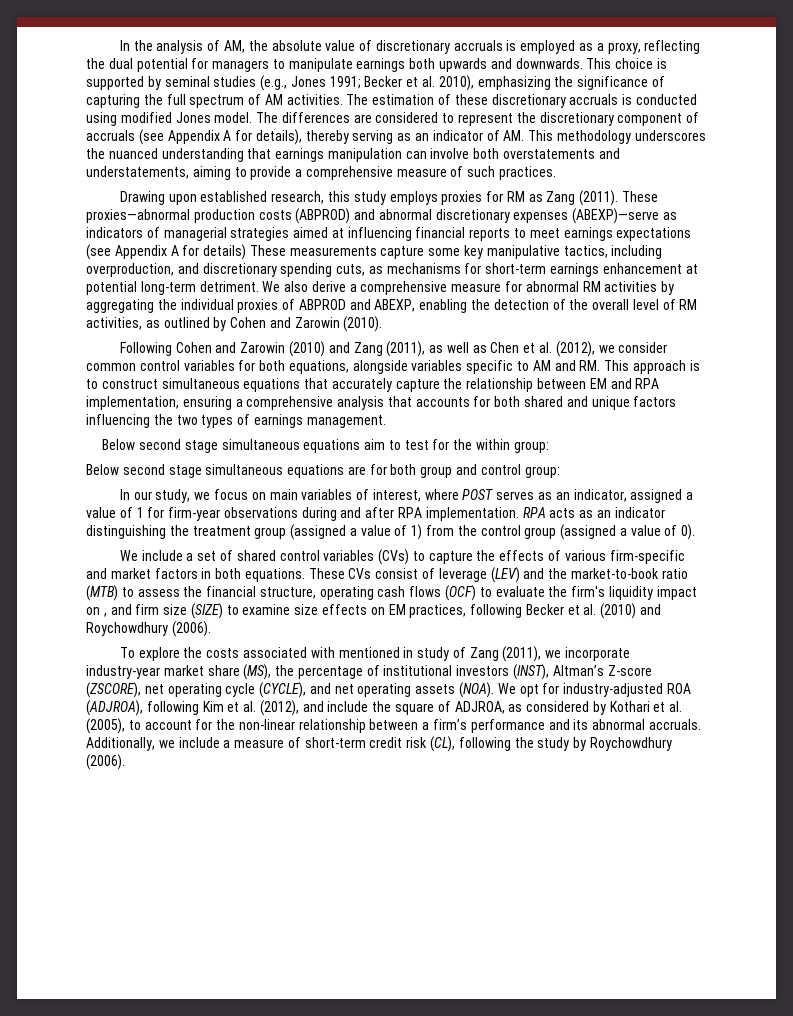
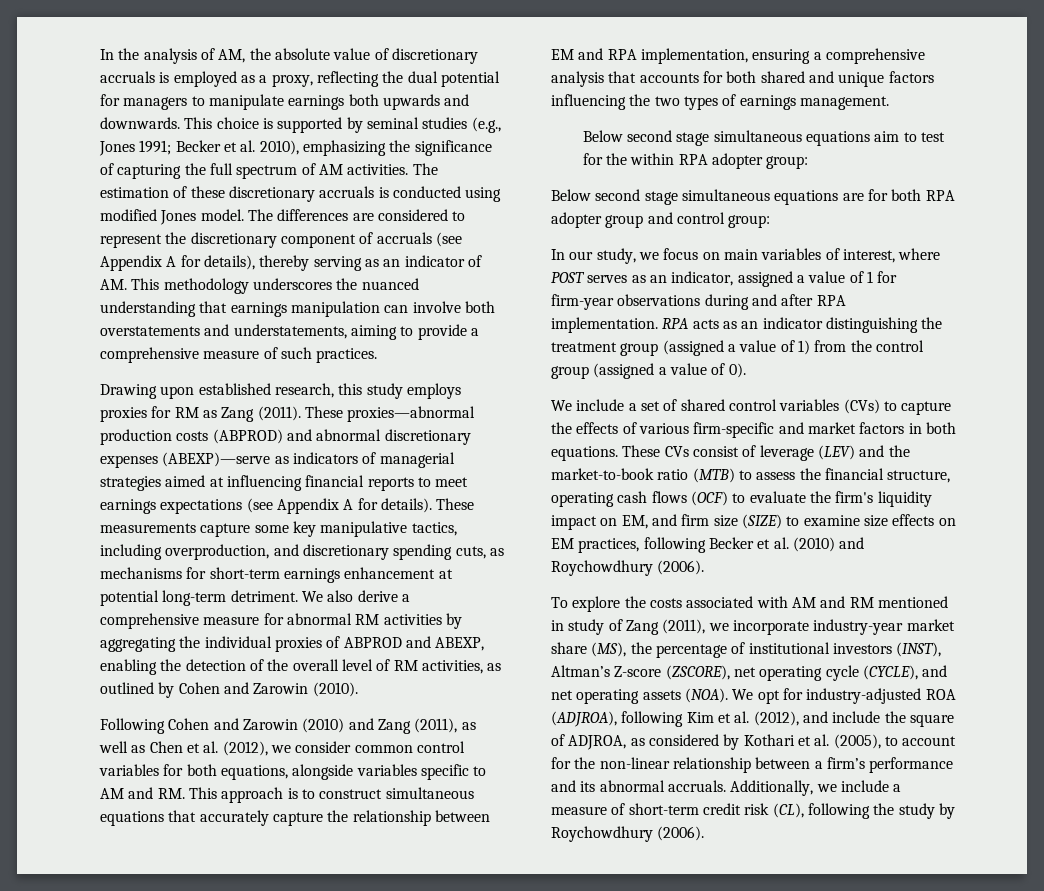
- These proxies—abnormal production costs (ABPROD) and abnormal discretionary expenses (ABEXP)—serve as indicators of managerial strategies aimed at influencing financial reports to meet earnings expectations (see Appendix A for details) These measurements capture some key manipulative tactics, including overproduction, and discretionary spending cuts, as mechanisms for short-term earnings enhancement at potential long-term detriment.
+ These proxies—abnormal production costs (ABPROD) and abnormal discretionary expenses (ABEXP)—serve as indicators of managerial strategies aimed at influencing financial reports to meet earnings expectations (see Appendix A for details). These measurements capture some key manipulative tactics, including overproduction, and discretionary spending cuts, as mechanisms for short-term earnings enhancement at potential long-term detriment.
- Below second stage simultaneous equations aim to test for the within group:
+ Below second stage simultaneous equations aim to test for the within RPA adopter group:
- Below second stage simultaneous equations are for both group and control group:
+ Below second stage simultaneous equations are for both RPA adopter group and control group:
- These CVs consist of leverage (LEV) and the market-to-book ratio (MTB) to assess the financial structure, operating cash flows (OCF) to evaluate the firm's liquidity impact on , and firm size (SIZE) to examine size effects on EM practices, following Becker et al. (2010) and Roychowdhury (2006).
+ These CVs consist of leverage (LEV) and the market-to-book ratio (MTB) to assess the financial structure, operating cash flows (OCF) to evaluate the firm's liquidity impact on EM, and firm size (SIZE) to examine size effects on EM practices, following Becker et al. (2010) and Roychowdhury (2006).
- To explore the costs associated with mentioned in study of Zang (2011), we incorporate industry-year market share (MS), the percentage of institutional investors (INST), Altman’s Z-score (ZSCORE), net operating cycle (CYCLE), and net operating assets (NOA).
+ To explore the costs associated with AM and RM mentioned in study of Zang (2011), we incorporate industry-year market share (MS), the percentage of institutional investors (INST), Altman’s Z-score (ZSCORE), net operating cycle (CYCLE), and net operating assets (NOA).

